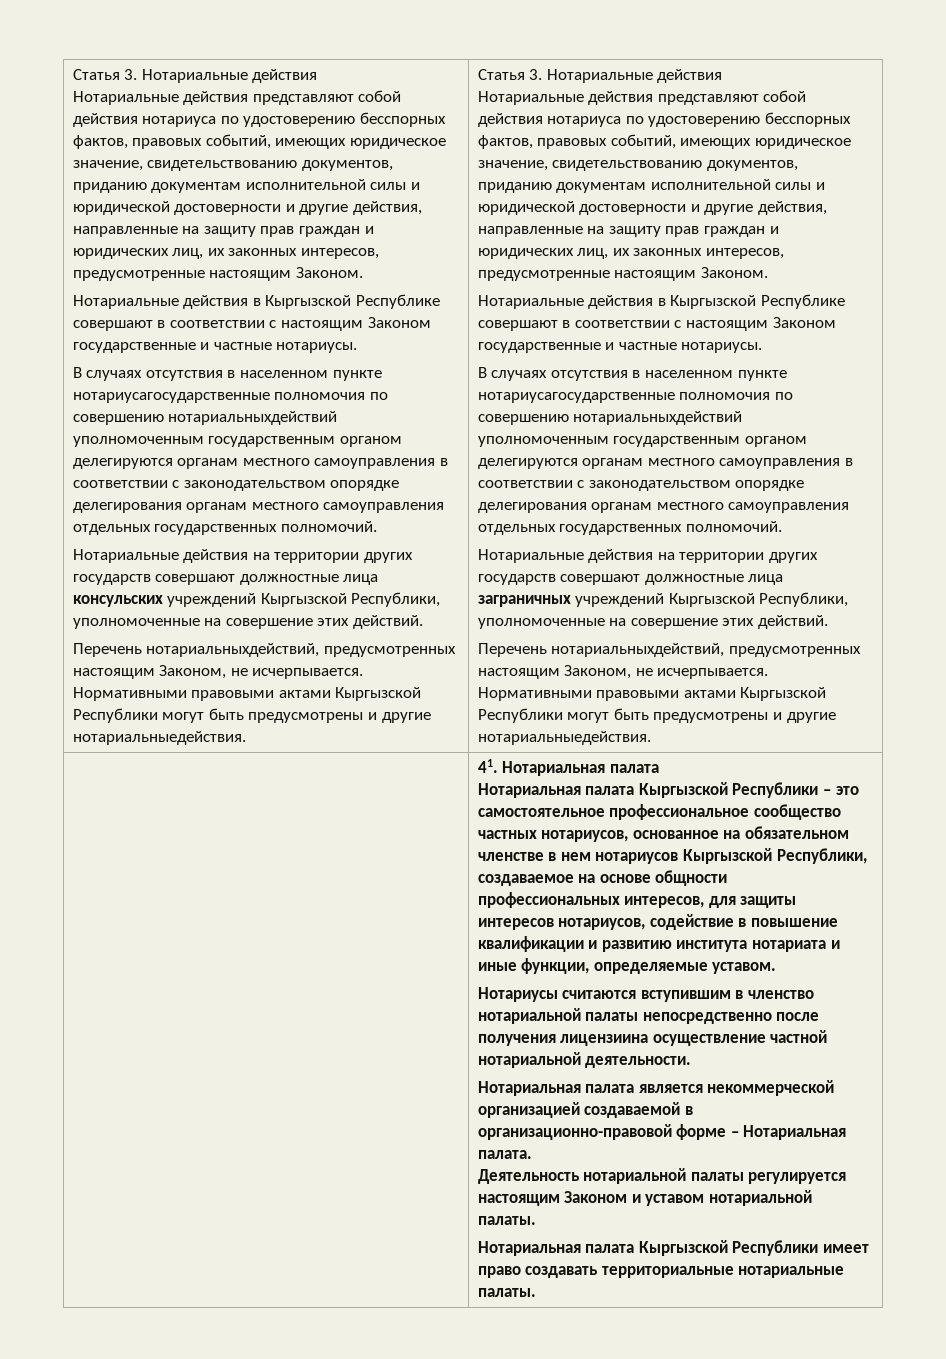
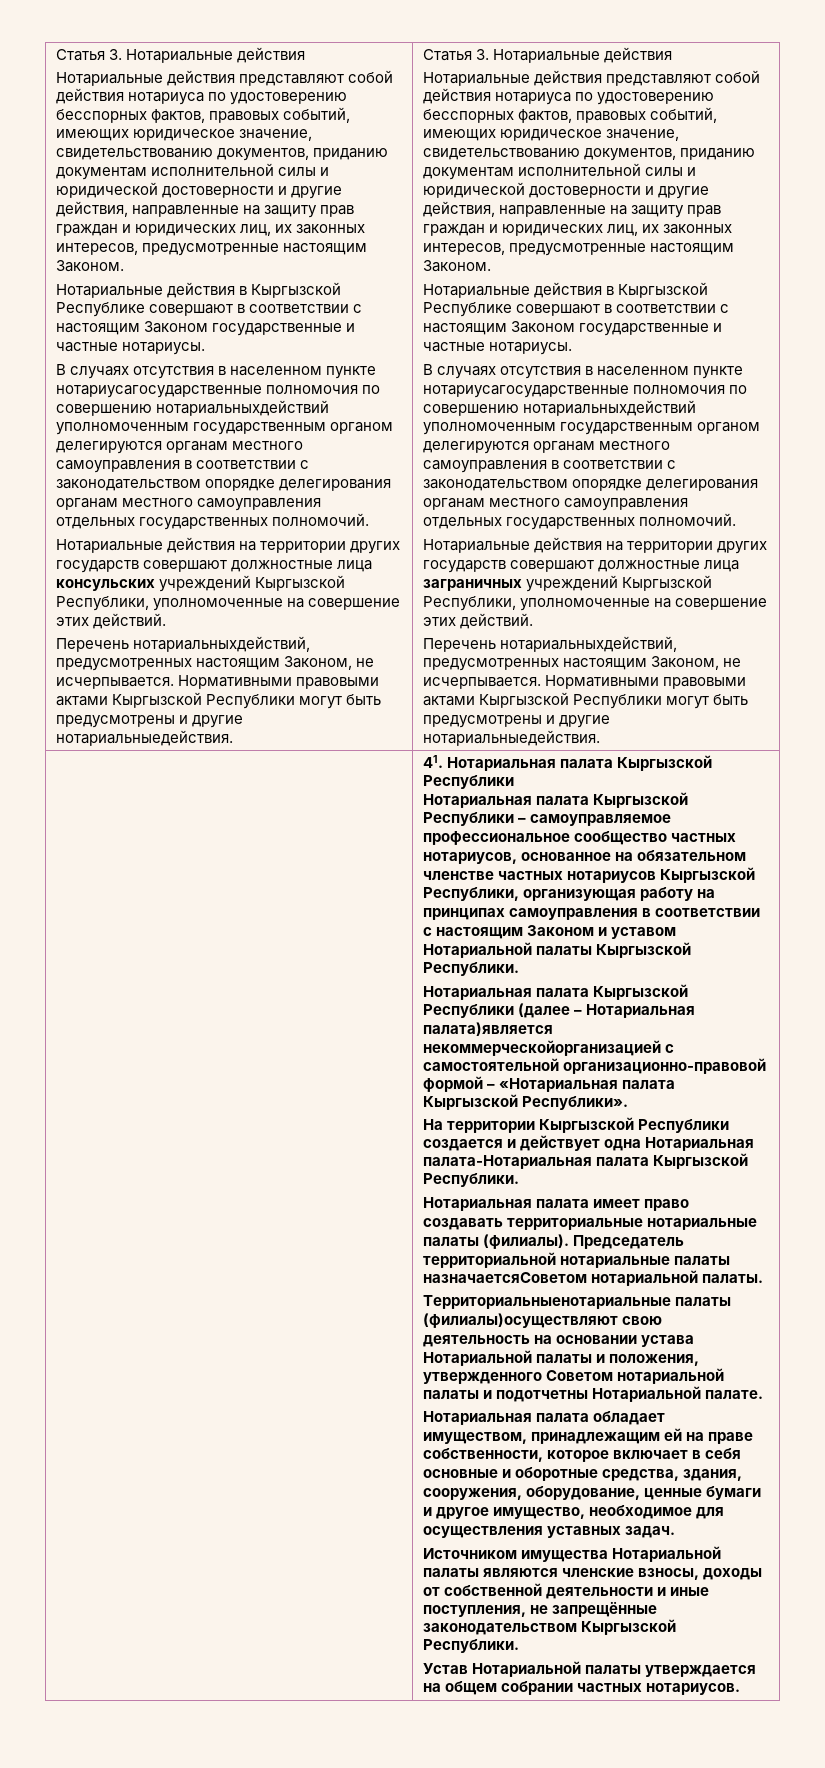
- 41. Нотариальная палата
+ 41. Нотариальная палата Кыргызской Республики
- Нотариальная палата Кыргызской Республики – это самостоятельное профессиональное сообщество частных нотариусов, основанное на обязательном членстве в нем нотариусов Кыргызской Республики, создаваемое на основе общности профессиональных интересов, для защиты интересов нотариусов, содействие в повышение квалификации и развитию института нотариата и иные функции, определяемые уставом.
- Нотариусы считаются вступившим в членство нотариальной палаты непосредственно после получения лицензиина осуществление частной нотариальной деятельности.
- Нотариальная палата является некоммерческой организацией создаваемой в организационно-правовой форме – Нотариальная палата.
- Деятельность нотариальной палаты регулируется настоящим Законом и уставом нотариальной палаты.
- Нотариальная палата Кыргызской Республики имеет право создавать территориальные нотариальные палаты.
+ Нотариальная палата Кыргызской Республики – самоуправляемое профессиональное сообщество частных нотариусов, основанное на обязательном членстве частных нотариусов Кыргызской Республики, организующая работу на принципах самоуправления в соответствии с настоящим Законом и уставом Нотариальной палаты Кыргызской Республики.
+ Нотариальная палата Кыргызской Республики (далее – Нотариальная палата)является некоммерческойорганизацией с самостоятельной организационно-правовой формой – «Нотариальная палата Кыргызской Республики».
+ На территории Кыргызской Республики создается и действует одна Нотариальная палата-Нотариальная палата Кыргызской Республики.
+ Нотариальная палата имеет право создавать территориальные нотариальные палаты (филиалы). Председатель территориальной нотариальные палаты назначаетсяСоветом нотариальной палаты.
+ Территориальныенотариальные палаты (филиалы)осуществляют свою деятельность на основании устава Нотариальной палаты и положения, утвержденного Советом нотариальной палаты и подотчетны Нотариальной палате.
+ Нотариальная палата обладает имуществом, принадлежащим ей на праве собственности, которое включает в себя основные и оборотные средства, здания, сооружения, оборудование, ценные бумаги и другое имущество, необходимое для осуществления уставных задач.
+ Источником имущества Нотариальной палаты являются членские взносы, доходы от собственной деятельности и иные поступления, не запрещённые законодательством Кыргызской Республики.
+ Устав Нотариальной палаты утверждается на общем собрании частных нотариусов.

